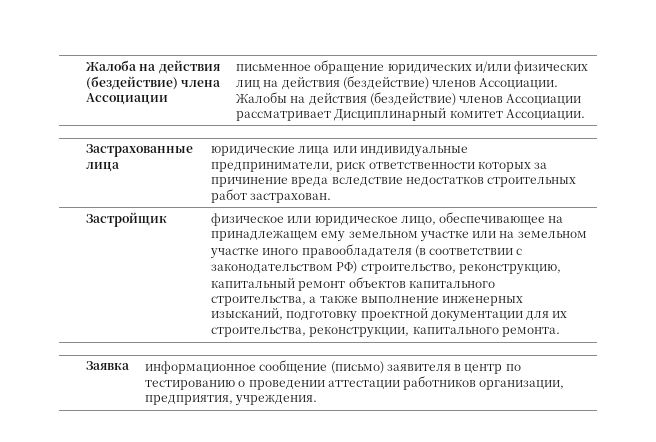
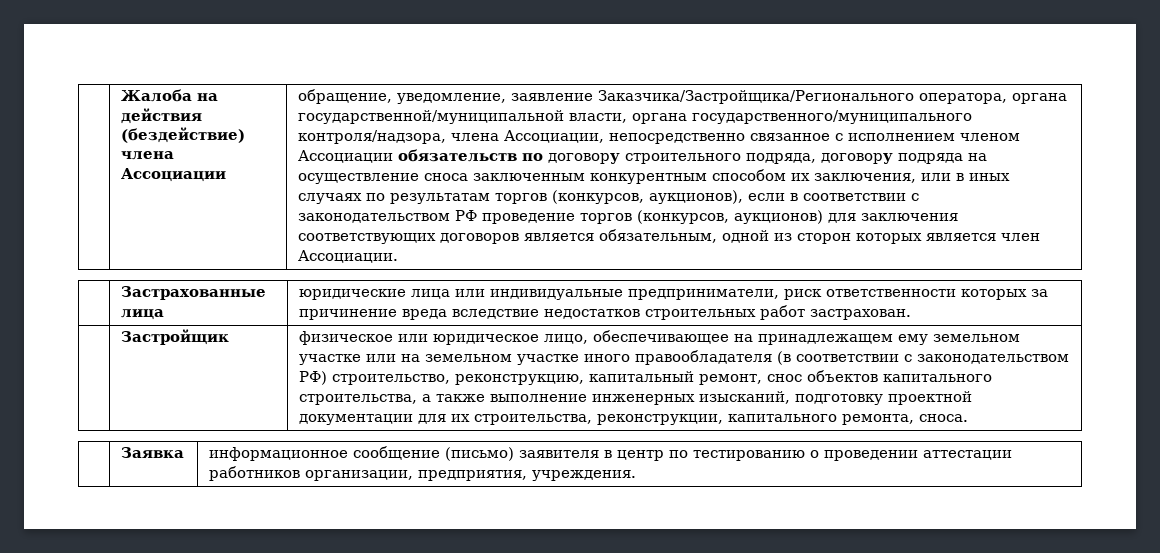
- письменное обращение юридических и/или физических лиц на действия (бездействие) членов Ассоциации. Жалобы на действия (бездействие) членов Ассоциации рассматривает Дисциплинарный комитет Ассоциации.
+ обращение, уведомление, заявление Заказчика/Застройщика/Регионального оператора, органа государственной/муниципальной власти, органа государственного/муниципального контроля/надзора, члена Ассоциации, непосредственно связанное с исполнением членом Ассоциации обязательств по договору строительного подряда, договору подряда на осуществление сноса заключенным конкурентным способом их заключения, или в иных случаях по результатам торгов (конкурсов, аукционов), если в соответствии с законодательством РФ проведение торгов (конкурсов, аукционов) для заключения соответствующих договоров является обязательным, одной из сторон которых является член Ассоциации.
- физическое или юридическое лицо, обеспечивающее на принадлежащем ему земельном участке или на земельном участке иного правообладателя (в соответствии с законодательством РФ) строительство, реконструкцию, капитальный ремонт объектов капитального строительства, а также выполнение инженерных изысканий, подготовку проектной документации для их строительства, реконструкции, капитального ремонта.
+ физическое или юридическое лицо, обеспечивающее на принадлежащем ему земельном участке или на земельном участке иного правообладателя (в соответствии с законодательством РФ) строительство, реконструкцию, капитальный ремонт, снос объектов капитального строительства, а также выполнение инженерных изысканий, подготовку проектной документации для их строительства, реконструкции, капитального ремонта, сноса.

